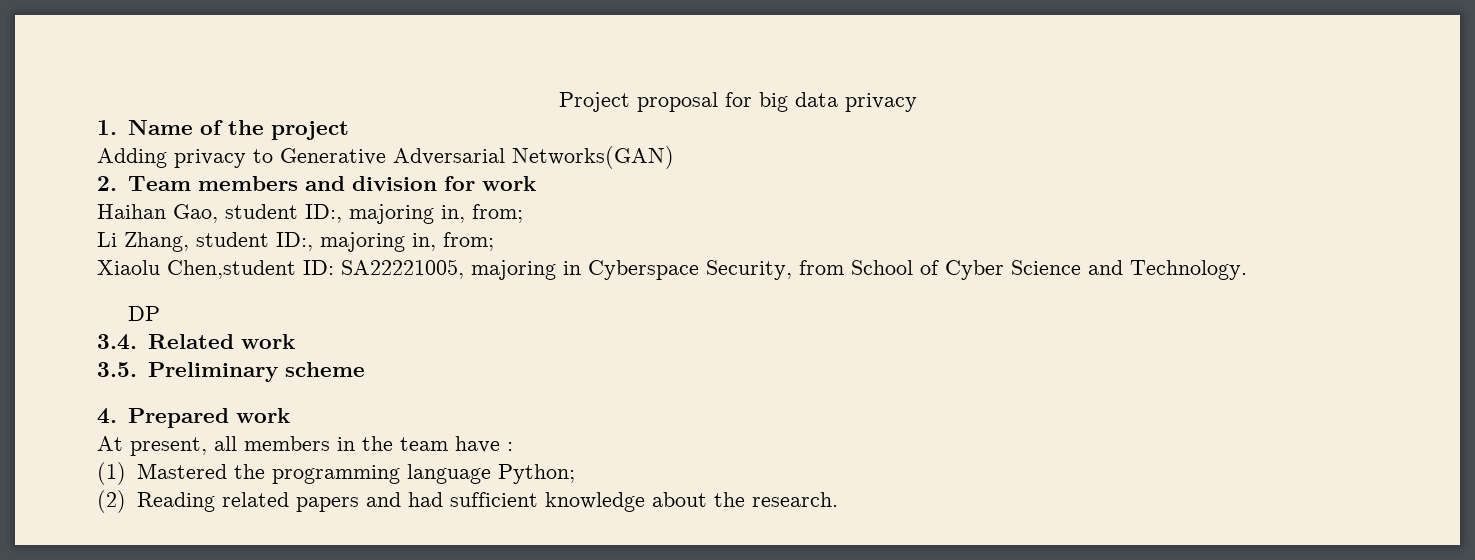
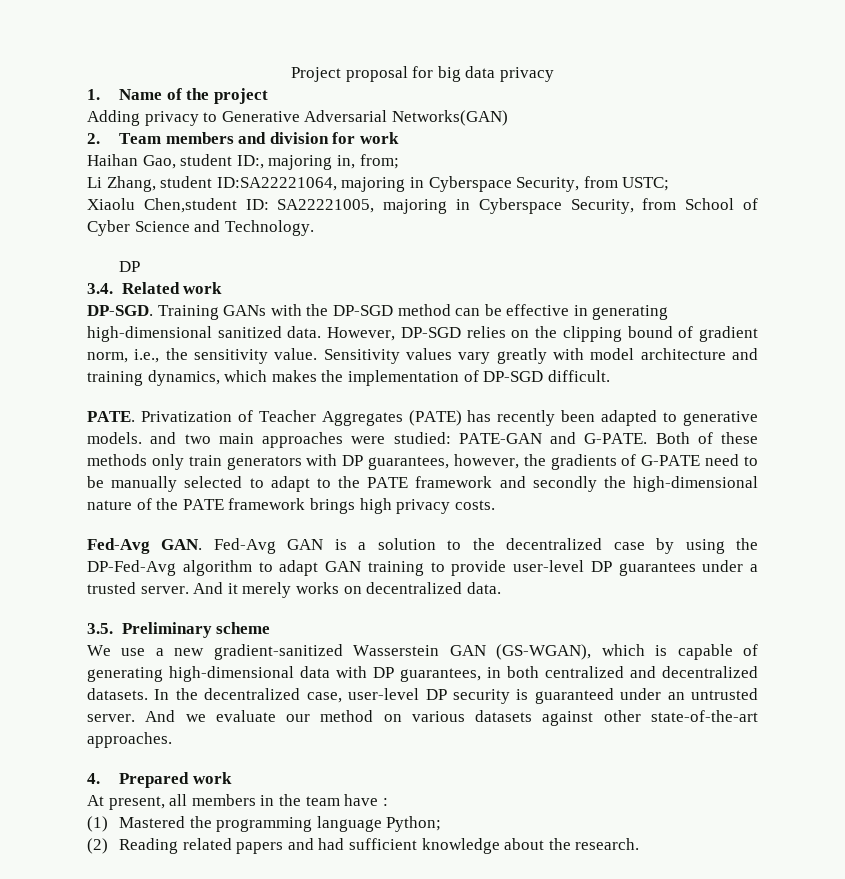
- Li Zhang, student ID:, majoring in, from;
+ Li Zhang, student ID:SA22221064, majoring in Cyberspace Security, from USTC;
+ DP-SGD. Training GANs with the DP-SGD method can be effective in generating high-dimensional sanitized data. However, DP-SGD relies on the clipping bound of gradient norm, i.e., the sensitivity value. Sensitivity values vary greatly with model architecture and training dynamics, which makes the implementation of DP-SGD difficult.
+ PATE. Privatization of Teacher Aggregates (PATE) has recently been adapted to generative models. and two main approaches were studied: PATE-GAN and G-PATE. Both of these methods only train generators with DP guarantees, however, the gradients of G-PATE need to be manually selected to adapt to the PATE framework and secondly the high-dimensional nature of the PATE framework brings high privacy costs.
+ Fed-Avg GAN. Fed-Avg GAN is a solution to the decentralized case by using the DP-Fed-Avg algorithm to adapt GAN training to provide user-level DP guarantees under a trusted server. And it merely works on decentralized data.
  3.5. Preliminary scheme
+ We use a new gradient-sanitized Wasserstein GAN (GS-WGAN), which is capable of generating high-dimensional data with DP guarantees, in both centralized and decentralized datasets. In the decentralized case, user-level DP security is guaranteed under an untrusted server. And we evaluate our method on various datasets against other state-of-the-art approaches.

